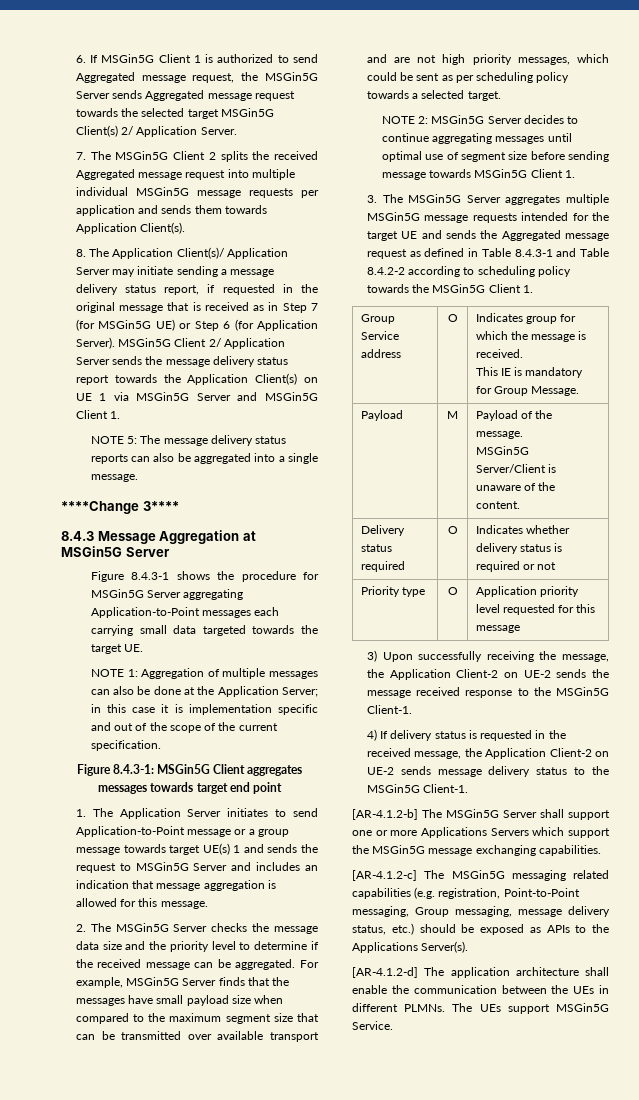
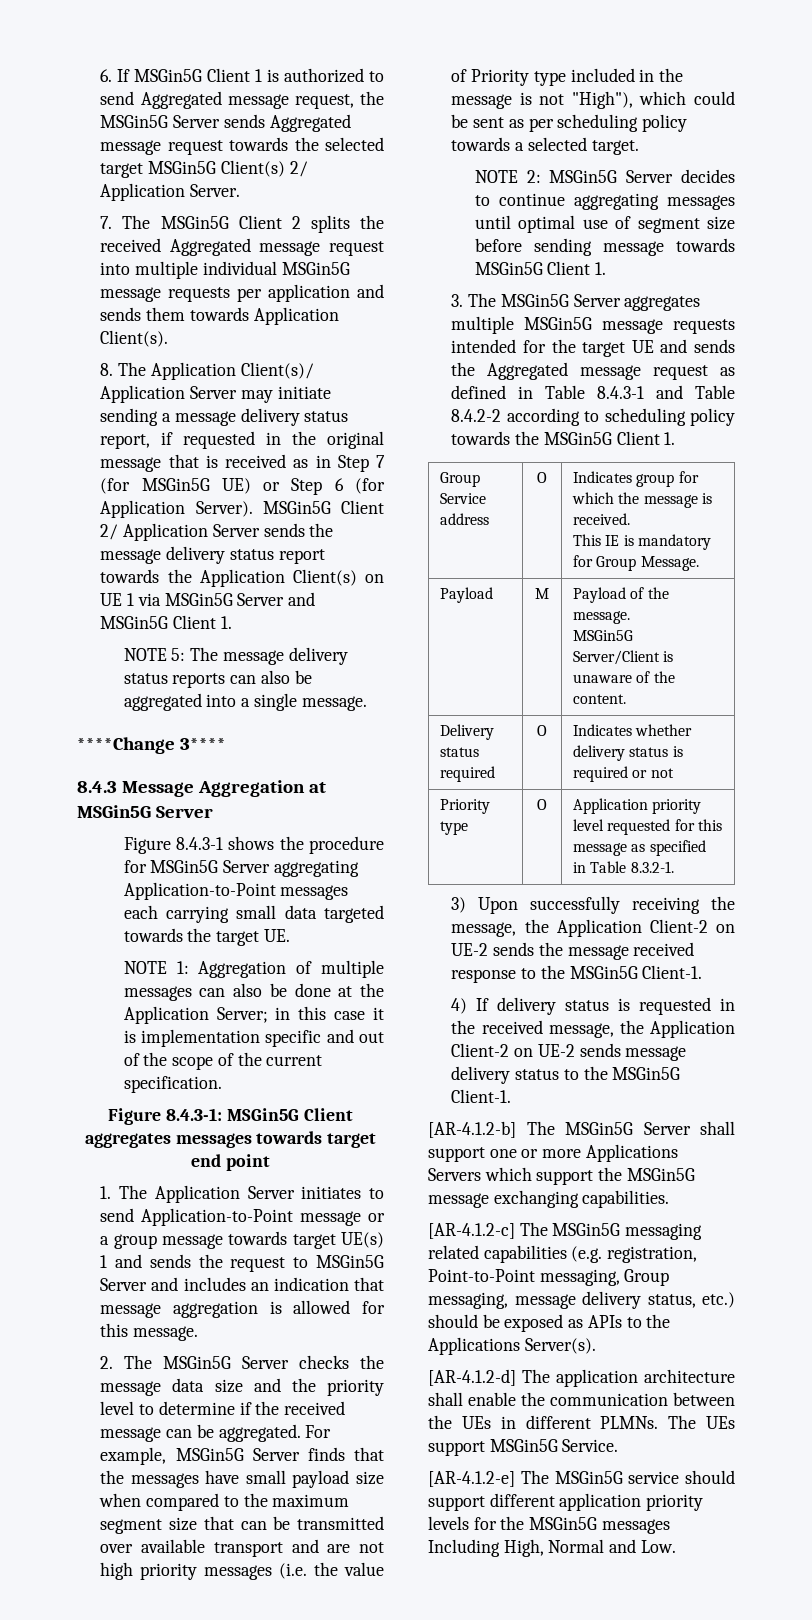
- For example, MSGin5G Server finds that the messages have small payload size when compared to the maximum segment size that can be transmitted over available transport and are not high priority messages, which could be sent as per scheduling policy towards a selected target.
+ For example, MSGin5G Server finds that the messages have small payload size when compared to the maximum segment size that can be transmitted over available transport and are not high priority messages (i.e. the value of Priority type included in the message is not "High"), which could be sent as per scheduling policy towards a selected target.
- Priority type | O | Application priority level requested for this message
+ Priority type | O | Application priority level requested for this message as specified in Table 8.3.2-1.
+ [AR-4.1.2-e] The MSGin5G service should support different application priority levels for the MSGin5G messages Including High, Normal and Low.

